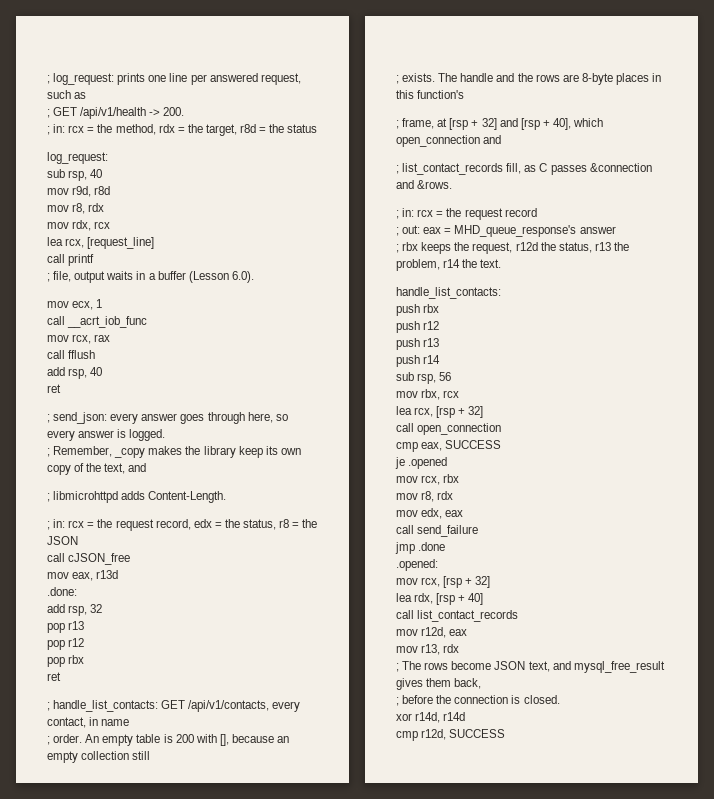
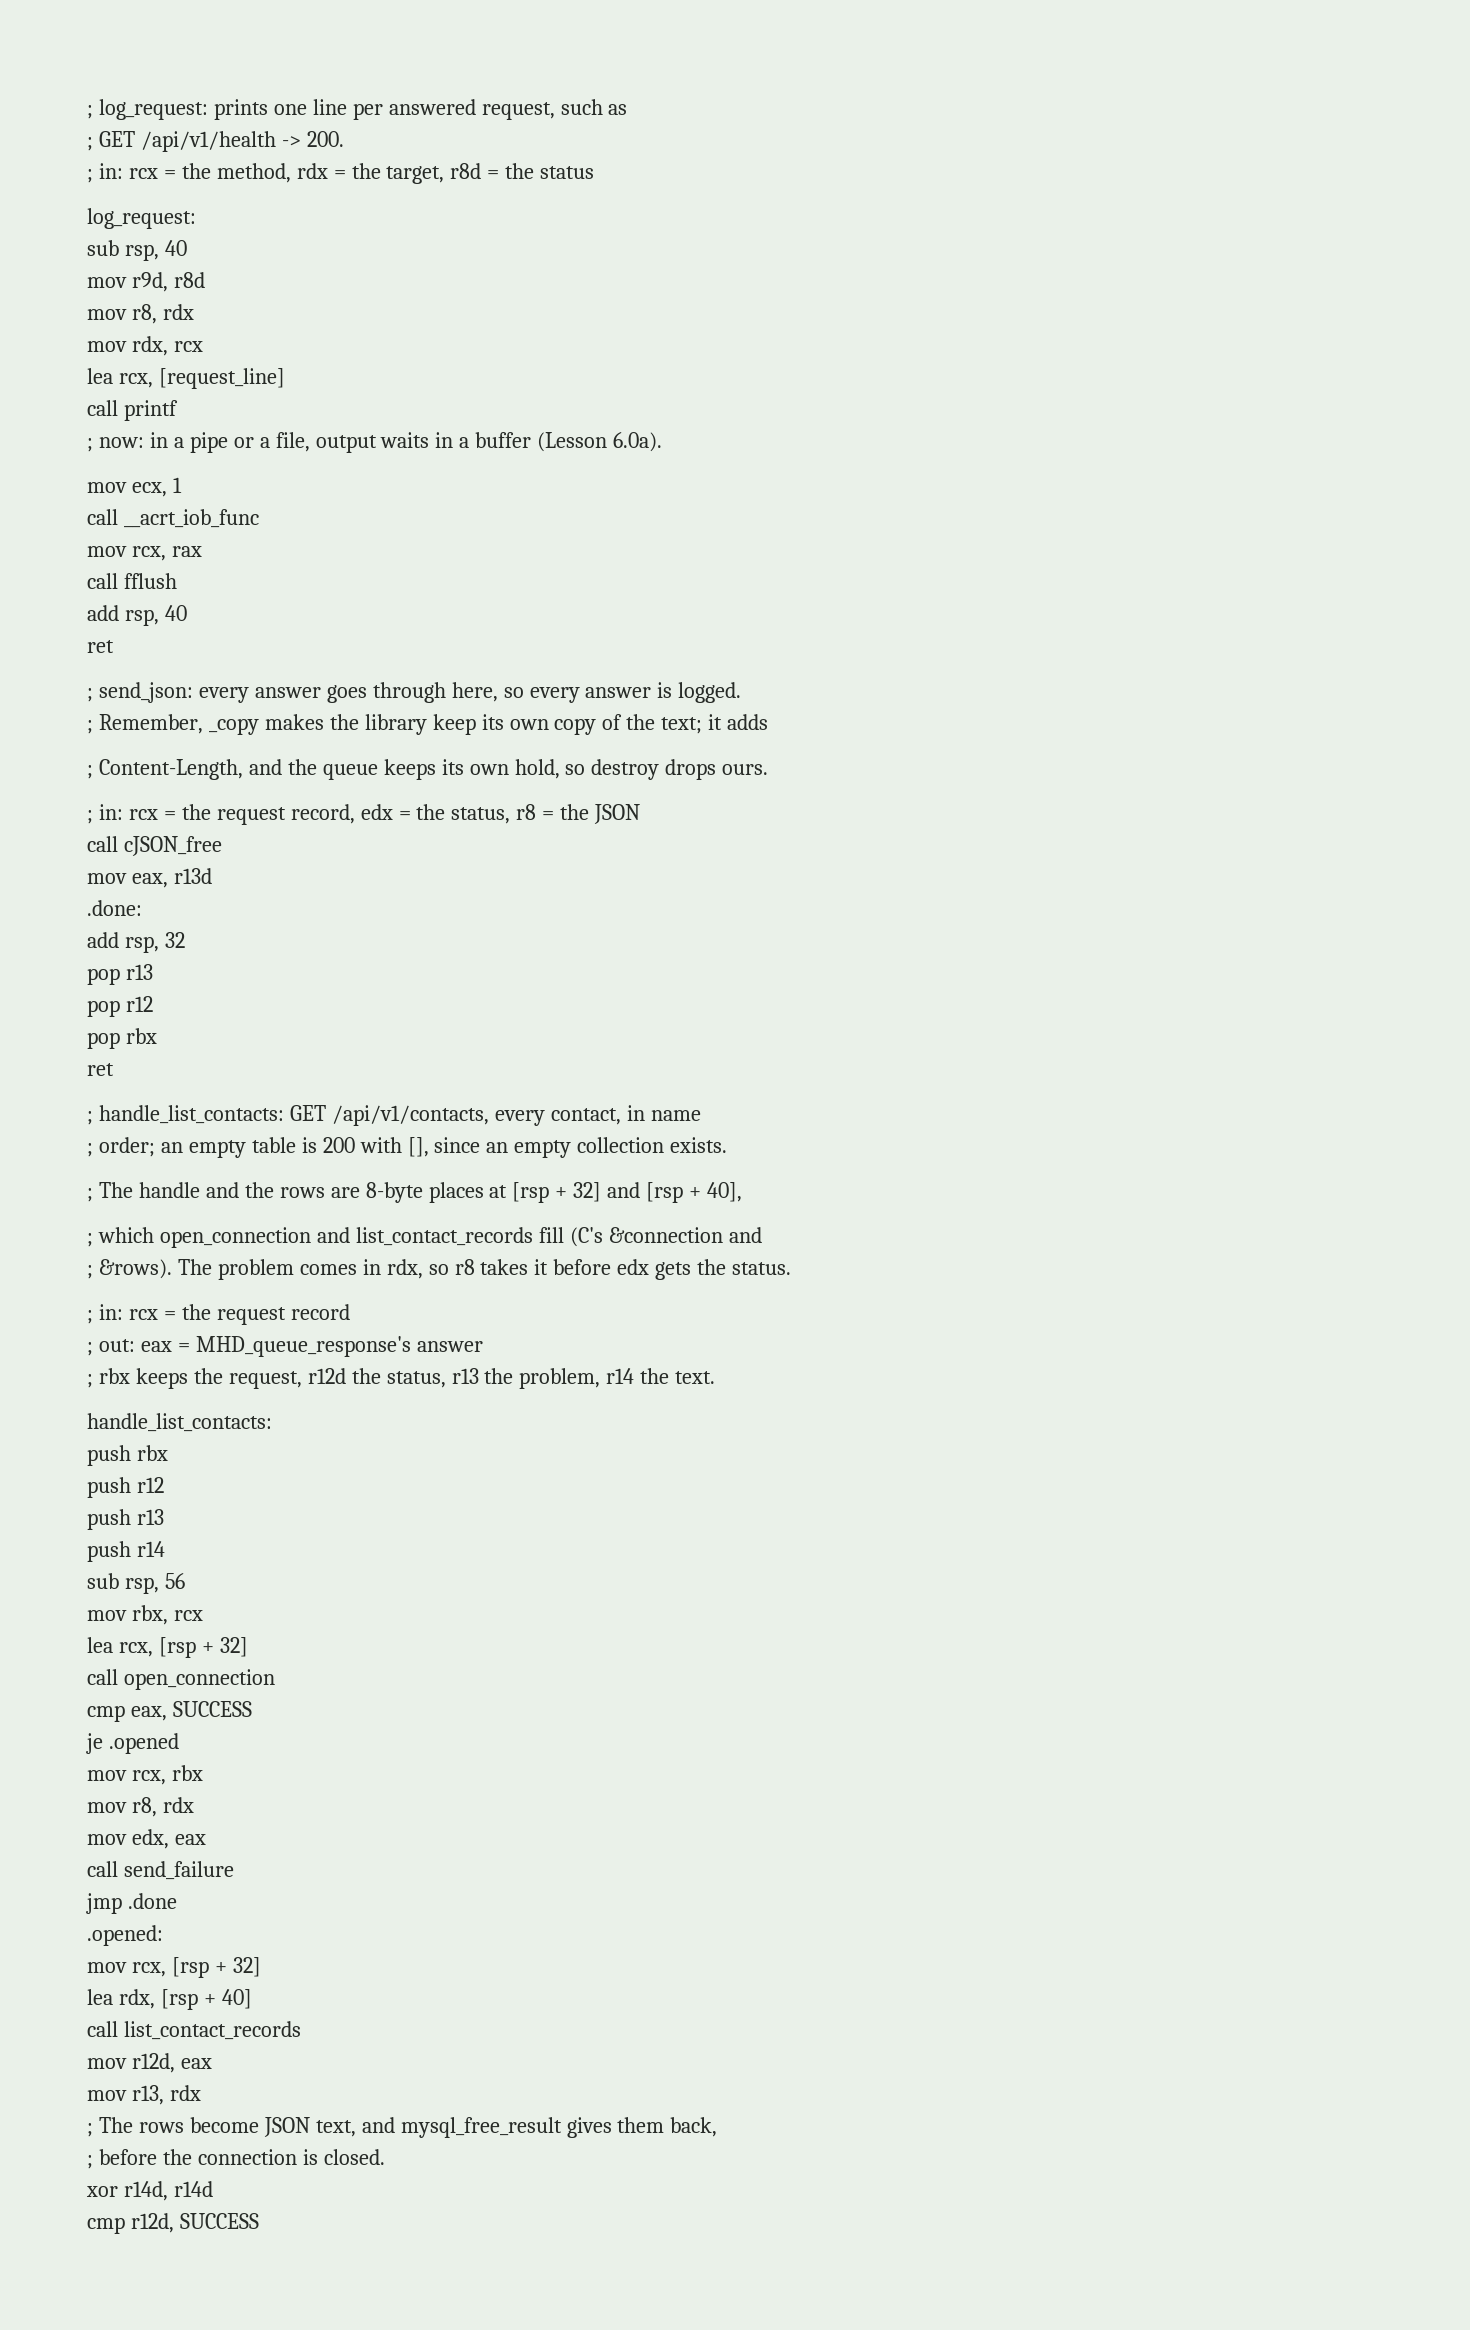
- ; file, output waits in a buffer (Lesson 6.0).
+ ; now: in a pipe or a file, output waits in a buffer (Lesson 6.0a).
- ; Remember, _copy makes the library keep its own copy of the text, and
- ; libmicrohttpd adds Content-Length.
+ ; Remember, _copy makes the library keep its own copy of the text; it adds
+ ; Content-Length, and the queue keeps its own hold, so destroy drops ours.
- ; order. An empty table is 200 with [], because an empty collection still
- ; exists. The handle and the rows are 8-byte places in this function's
- ; frame, at [rsp + 32] and [rsp + 40], which open_connection and
- ; list_contact_records fill, as C passes &connection and &rows.
+ ; order; an empty table is 200 with [], since an empty collection exists.
+ ; The handle and the rows are 8-byte places at [rsp + 32] and [rsp + 40],
+ ; which open_connection and list_contact_records fill (C's &connection and
+ ; &rows). The problem comes in rdx, so r8 takes it before edx gets the status.

